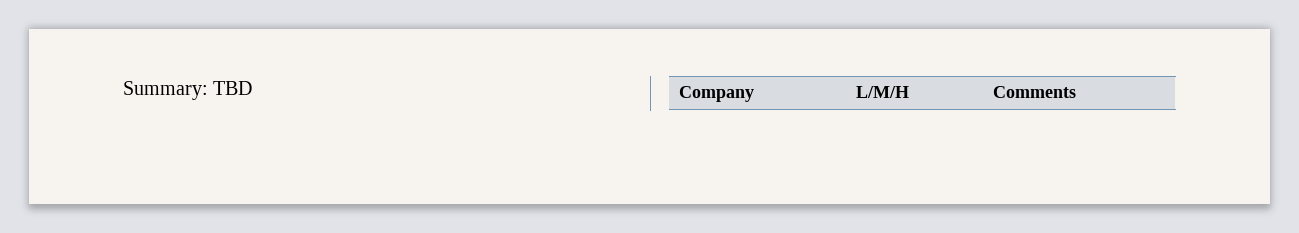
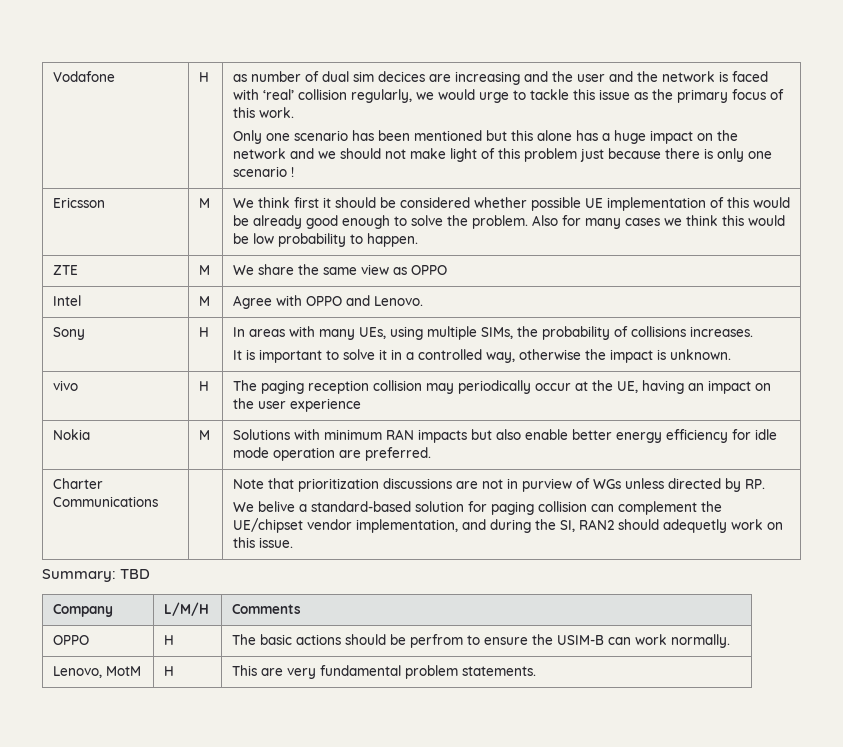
+ Vodafone | H | as number of dual sim decices are increasing and the user and the network is faced with ‘real’ collision regularly, we would urge to tackle this issue as the primary focus of this work.
+ Only one scenario has been mentioned but this alone has a huge impact on the network and we should not make light of this problem just because there is only one scenario !
+ Ericsson | M | We think first it should be considered whether possible UE implementation of this would be already good enough to solve the problem. Also for many cases we think this would be low probability to happen.
+ ZTE | M | We share the same view as OPPO
+ Intel | M | Agree with OPPO and Lenovo.
+ Sony | H | In areas with many UEs, using multiple SIMs, the probability of collisions increases.
+ It is important to solve it in a controlled way, otherwise the impact is unknown.
+ vivo | H | The paging reception collision may periodically occur at the UE, having an impact on the user experience
+ Nokia | M | Solutions with minimum RAN impacts but also enable better energy efficiency for idle mode operation are preferred.
+ Charter Communications | | Note that prioritization discussions are not in purview of WGs unless directed by RP.
+ We belive a standard-based solution for paging collision can complement the UE/chipset vendor implementation, and during the SI, RAN2 should adequetly work on this issue.
+ OPPO | H | The basic actions should be perfrom to ensure the USIM-B can work normally.
+ Lenovo, MotM | H | This are very fundamental problem statements.

